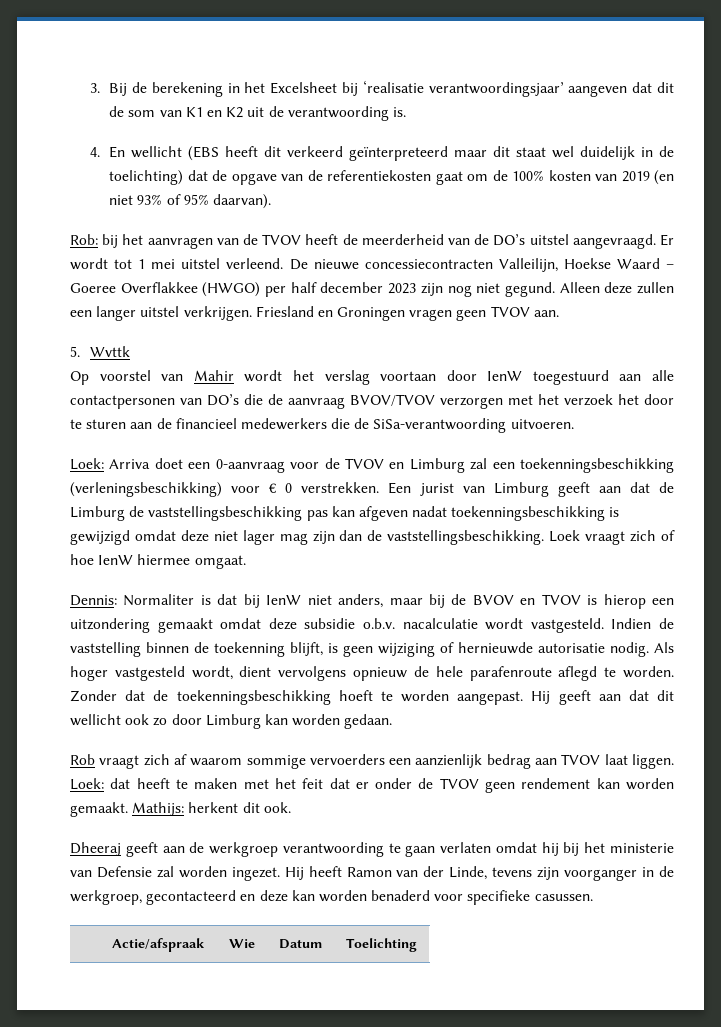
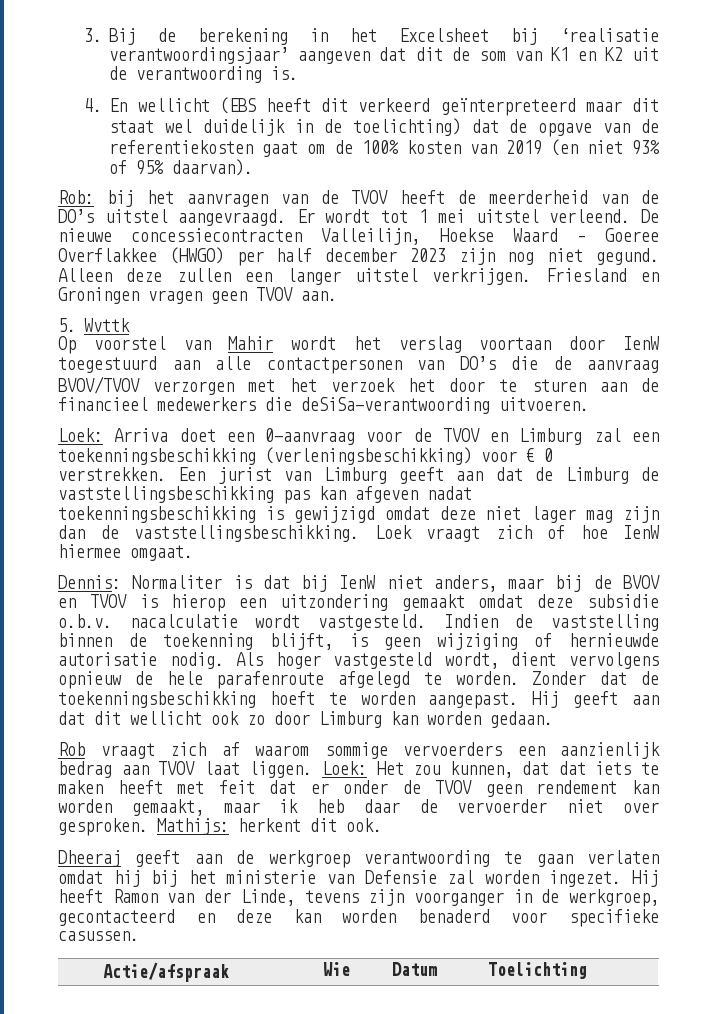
- Op voorstel van Mahir wordt het verslag voortaan door IenW toegestuurd aan alle contactpersonen van DO’s die de aanvraag BVOV/TVOV verzorgen met het verzoek het door te sturen aan de financieel medewerkers die de SiSa-verantwoording uitvoeren.
+ Op voorstel van Mahir wordt het verslag voortaan door IenW toegestuurd aan alle contactpersonen van DO’s die de aanvraag BVOV/TVOV verzorgen met het verzoek het door te sturen aan de financieel medewerkers die deSiSa-verantwoording uitvoeren.
- Als hoger vastgesteld wordt, dient vervolgens opnieuw de hele parafenroute aflegd te worden.
+ Als hoger vastgesteld wordt, dient vervolgens opnieuw de hele parafenroute afgelegd te worden.
- Loek: dat heeft te maken met het feit dat er onder de TVOV geen rendement kan worden gemaakt.
+ Loek: Het zou kunnen, dat dat iets te maken heeft met feit dat er onder de TVOV geen rendement kan worden gemaakt, maar ik heb daar de vervoerder niet over gesproken.

